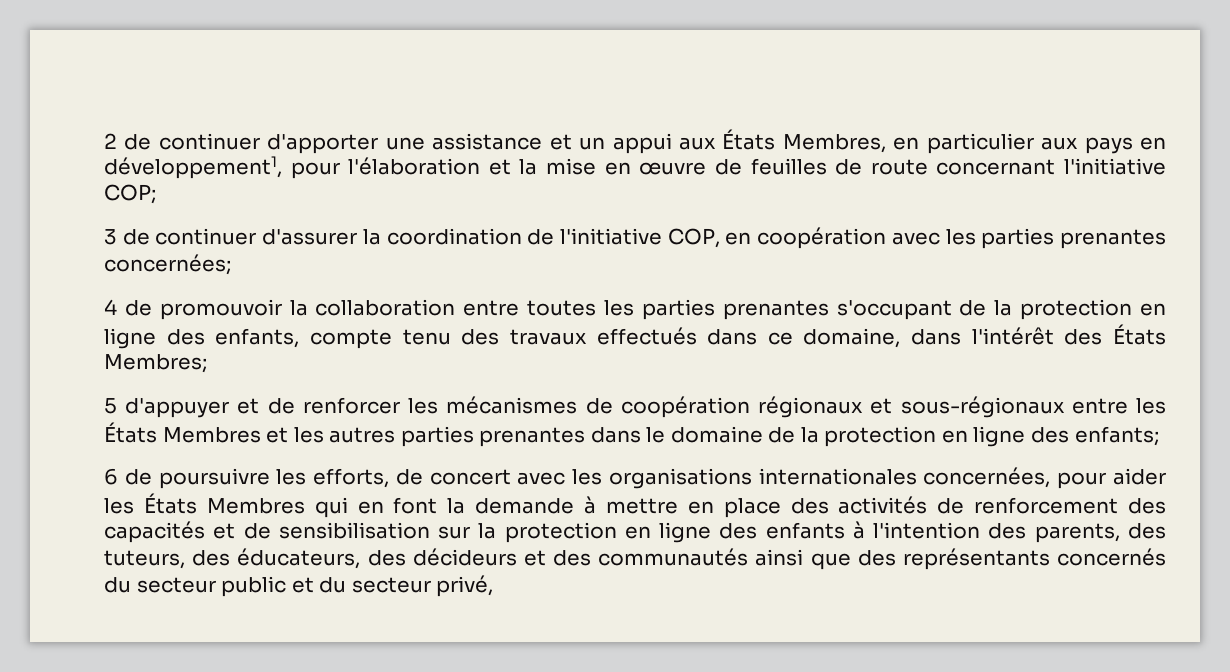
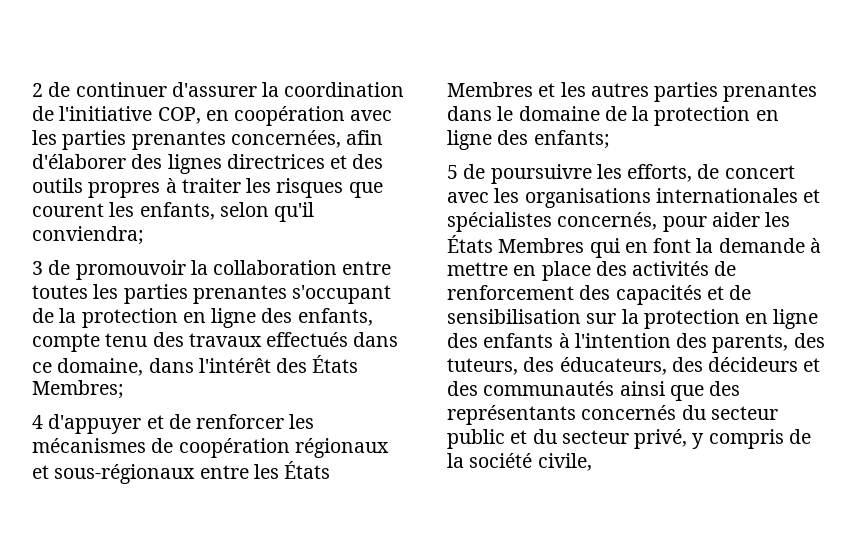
- 2 de continuer d'apporter une assistance et un appui aux États Membres, en particulier aux pays en développement1, pour l'élaboration et la mise en œuvre de feuilles de route concernant l'initiative COP;
- 3 de continuer d'assurer la coordination de l'initiative COP, en coopération avec les parties prenantes concernées;
- 4 de promouvoir la collaboration entre toutes les parties prenantes s'occupant de la protection en ligne des enfants, compte tenu des travaux effectués dans ce domaine, dans l'intérêt des États Membres;
+ 2 de continuer d'assurer la coordination de l'initiative COP, en coopération avec les parties prenantes concernées, afin d'élaborer des lignes directrices et des outils propres à traiter les risques que courent les enfants, selon qu'il conviendra;
+ 3 de promouvoir la collaboration entre toutes les parties prenantes s'occupant de la protection en ligne des enfants, compte tenu des travaux effectués dans ce domaine, dans l'intérêt des États Membres;
- 5 d'appuyer et de renforcer les mécanismes de coopération régionaux et sous-régionaux entre les États Membres et les autres parties prenantes dans le domaine de la protection en ligne des enfants;
+ 4 d'appuyer et de renforcer les mécanismes de coopération régionaux et sous-régionaux entre les États Membres et les autres parties prenantes dans le domaine de la protection en ligne des enfants;
- 6 de poursuivre les efforts, de concert avec les organisations internationales concernées, pour aider les États Membres qui en font la demande à mettre en place des activités de renforcement des capacités et de sensibilisation sur la protection en ligne des enfants à l'intention des parents, des tuteurs, des éducateurs, des décideurs et des communautés ainsi que des représentants concernés du secteur public et du secteur privé,
+ 5 de poursuivre les efforts, de concert avec les organisations internationales et spécialistes concernés, pour aider les États Membres qui en font la demande à mettre en place des activités de renforcement des capacités et de sensibilisation sur la protection en ligne des enfants à l'intention des parents, des tuteurs, des éducateurs, des décideurs et des communautés ainsi que des représentants concernés du secteur public et du secteur privé, y compris de la société civile,

